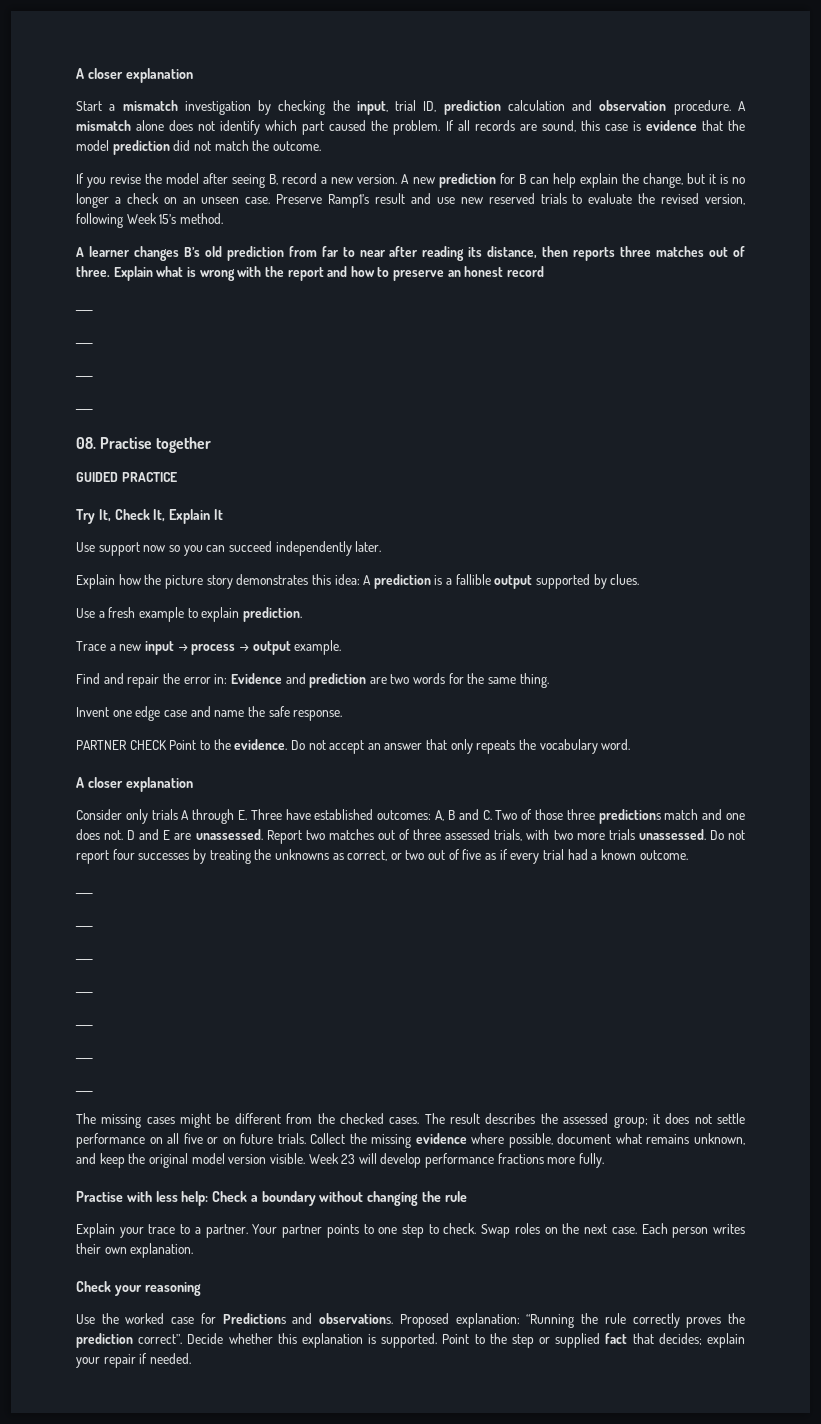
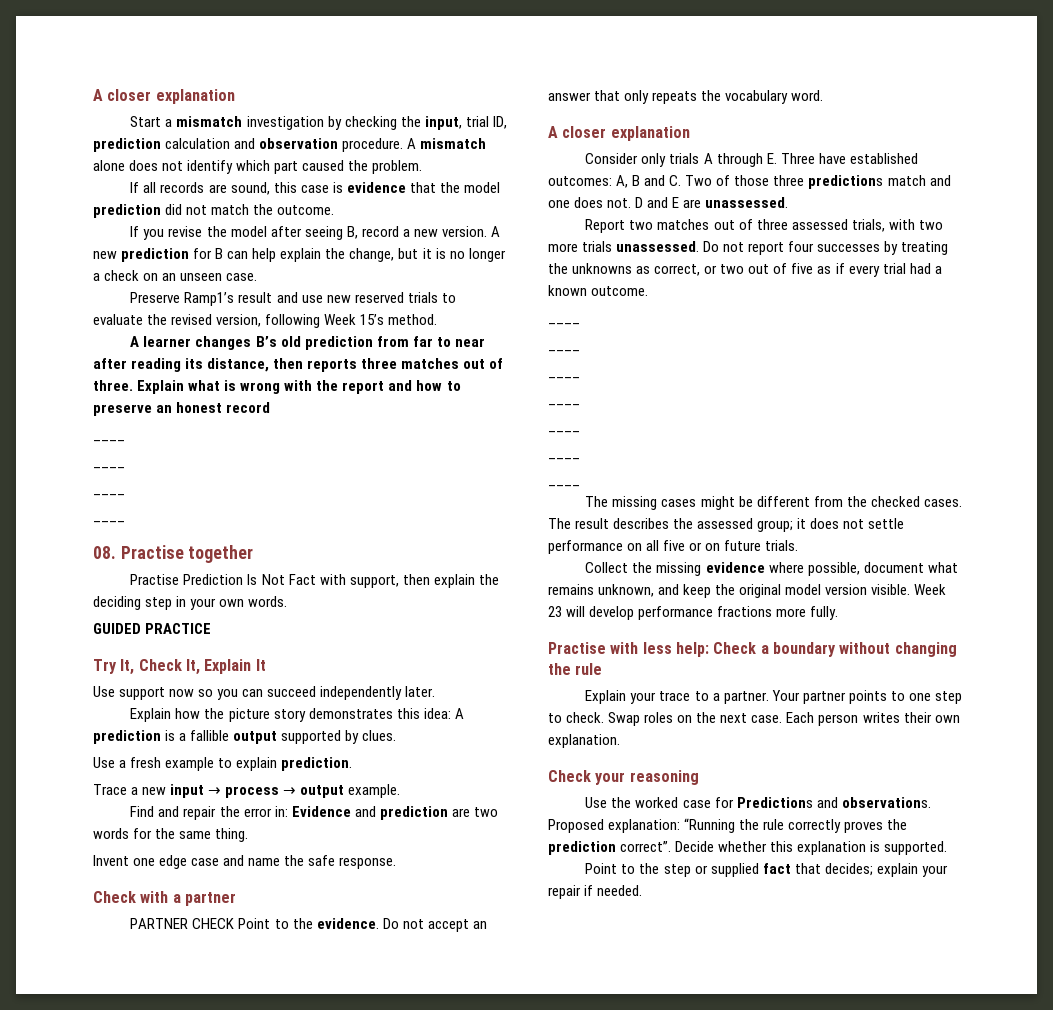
- A mismatch alone does not identify which part caused the problem. If all records are sound, this case is evidence that the model prediction did not match the outcome.
+ A mismatch alone does not identify which part caused the problem.
+ If all records are sound, this case is evidence that the model prediction did not match the outcome.
- A new prediction for B can help explain the change, but it is no longer a check on an unseen case. Preserve Ramp1’s result and use new reserved trials to evaluate the revised version, following Week 15’s method.
+ A new prediction for B can help explain the change, but it is no longer a check on an unseen case.
+ Preserve Ramp1’s result and use new reserved trials to evaluate the revised version, following Week 15’s method.
+ Practise Prediction Is Not Fact with support, then explain the deciding step in your own words.
+ Check with a partner
- D and E are unassessed. Report two matches out of three assessed trials, with two more trials unassessed.
+ D and E are unassessed.
+ Report two matches out of three assessed trials, with two more trials unassessed.
- The result describes the assessed group; it does not settle performance on all five or on future trials. Collect the missing evidence where possible, document what remains unknown, and keep the original model version visible.
+ The result describes the assessed group; it does not settle performance on all five or on future trials.
+ Collect the missing evidence where possible, document what remains unknown, and keep the original model version visible.
- Decide whether this explanation is supported. Point to the step or supplied fact that decides; explain your repair if needed.
+ Decide whether this explanation is supported.
+ Point to the step or supplied fact that decides; explain your repair if needed.

